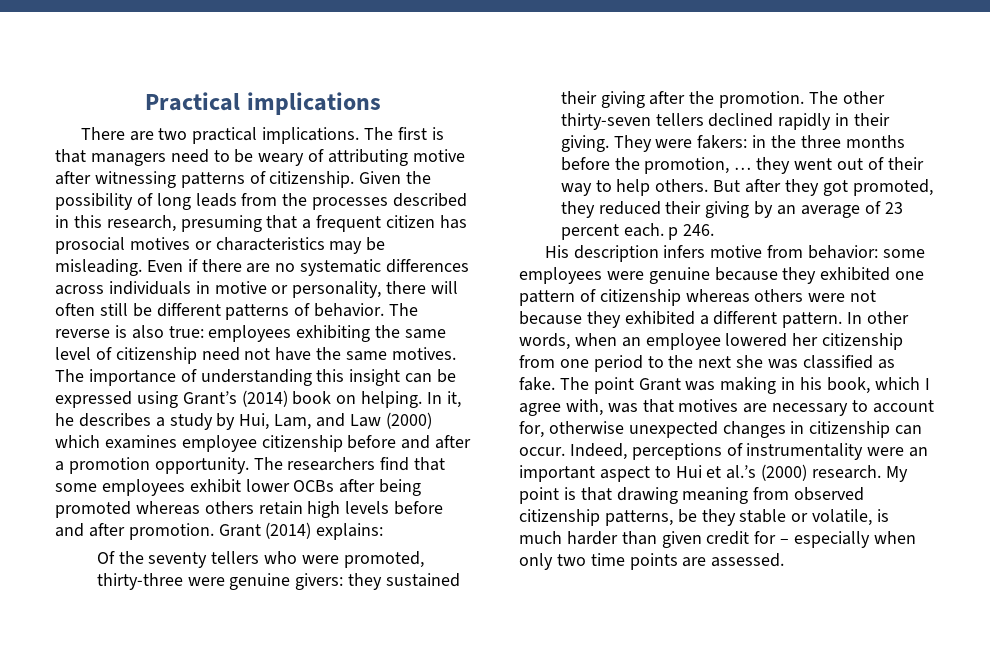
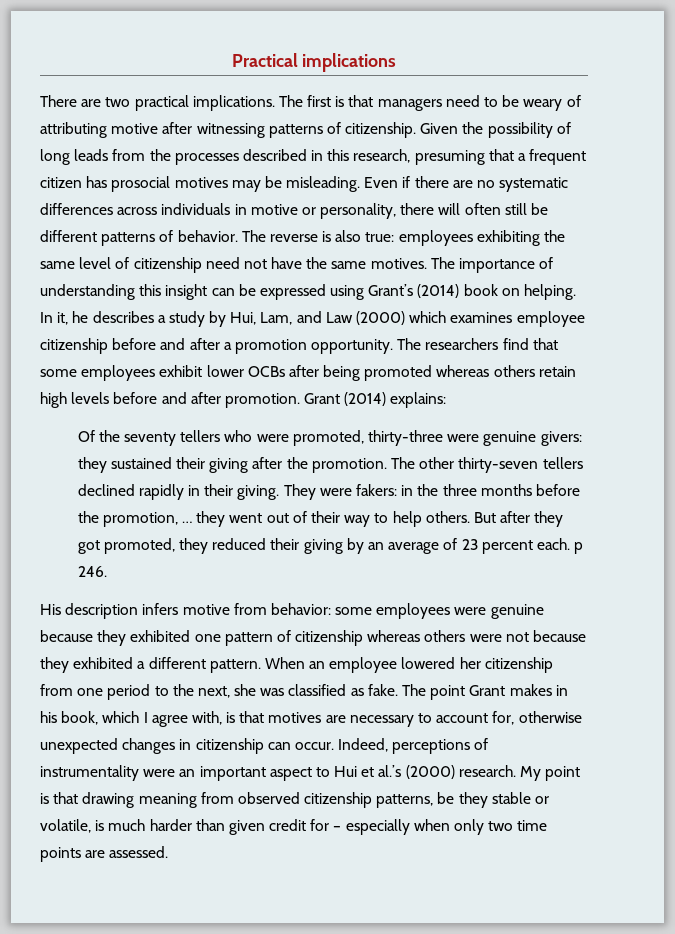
- Given the possibility of long leads from the processes described in this research, presuming that a frequent citizen has prosocial motives or characteristics may be misleading.
+ Given the possibility of long leads from the processes described in this research, presuming that a frequent citizen has prosocial motives may be misleading.
- In other words, when an employee lowered her citizenship from one period to the next she was classified as fake.
+ When an employee lowered her citizenship from one period to the next, she was classified as fake.
- The point Grant was making in his book, which I agree with, was that motives are necessary to account for, otherwise unexpected changes in citizenship can occur.
+ The point Grant makes in his book, which I agree with, is that motives are necessary to account for, otherwise unexpected changes in citizenship can occur.

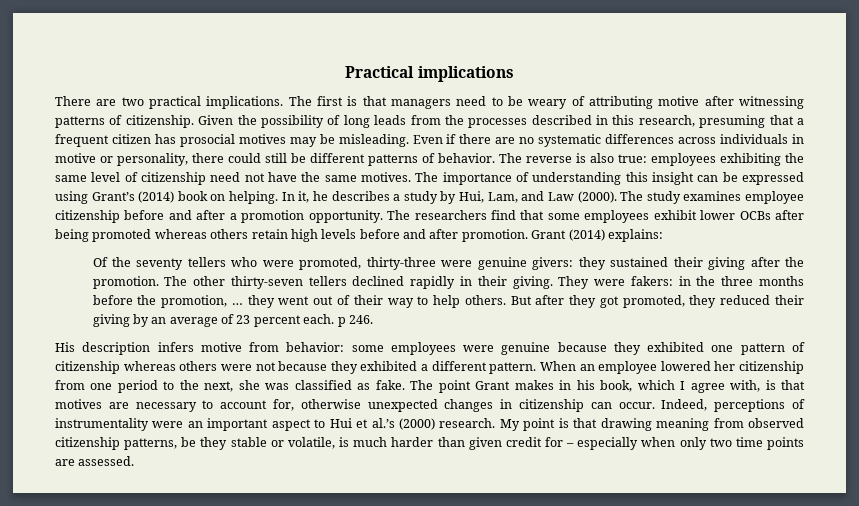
- Even if there are no systematic differences across individuals in motive or personality, there will often still be different patterns of behavior.
+ Even if there are no systematic differences across individuals in motive or personality, there could still be different patterns of behavior.
- In it, he describes a study by Hui, Lam, and Law (2000) which examines employee citizenship before and after a promotion opportunity.
+ In it, he describes a study by Hui, Lam, and Law (2000). The study examines employee citizenship before and after a promotion opportunity.

